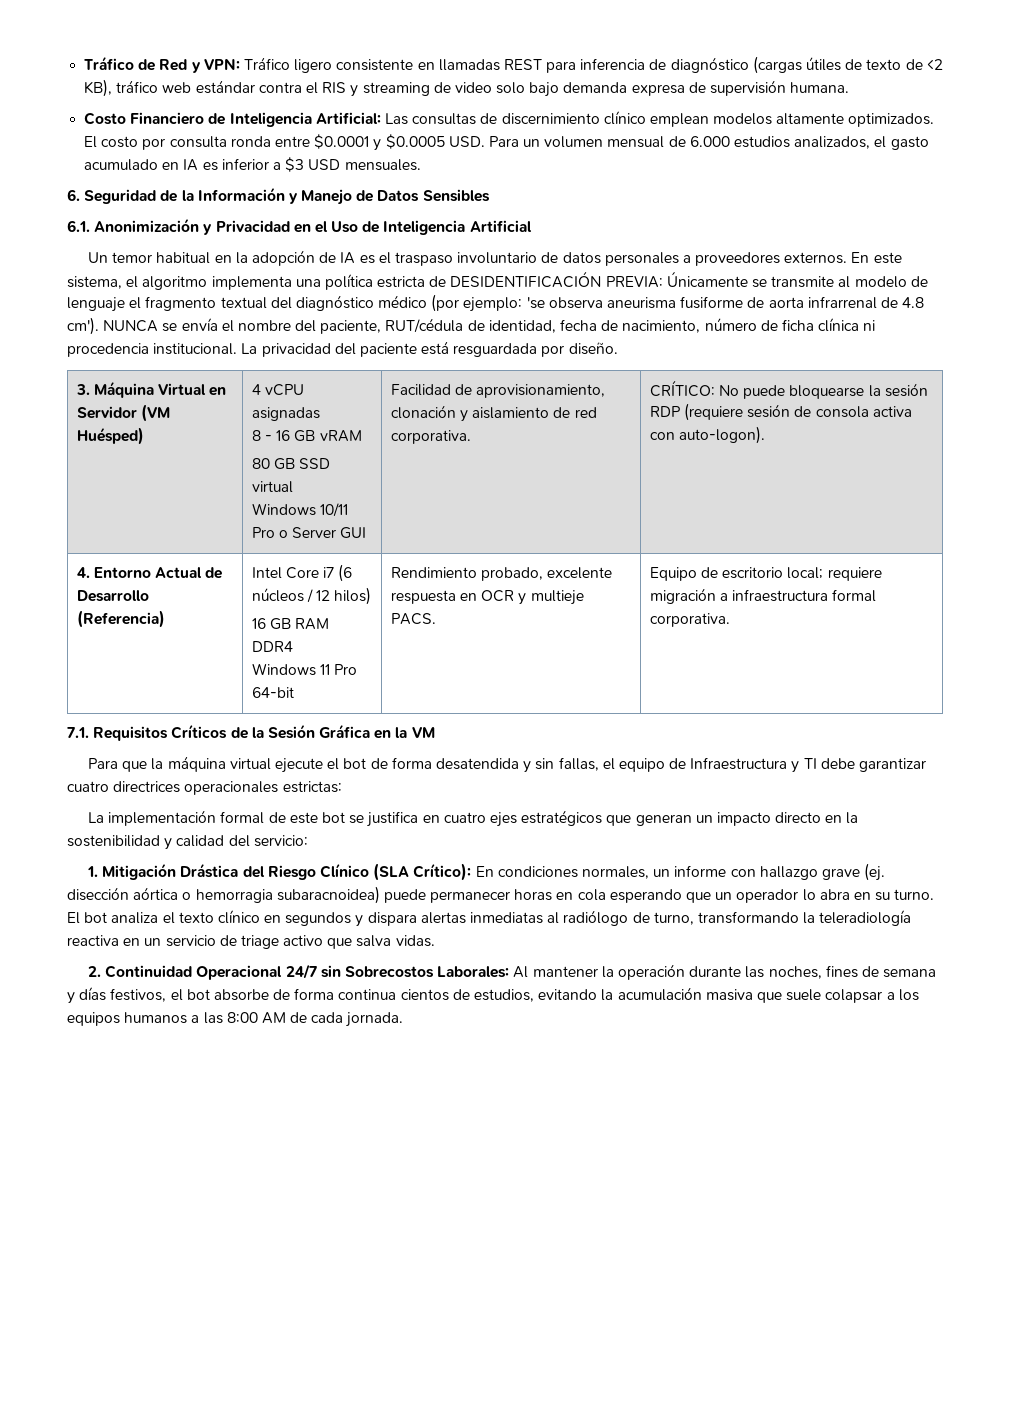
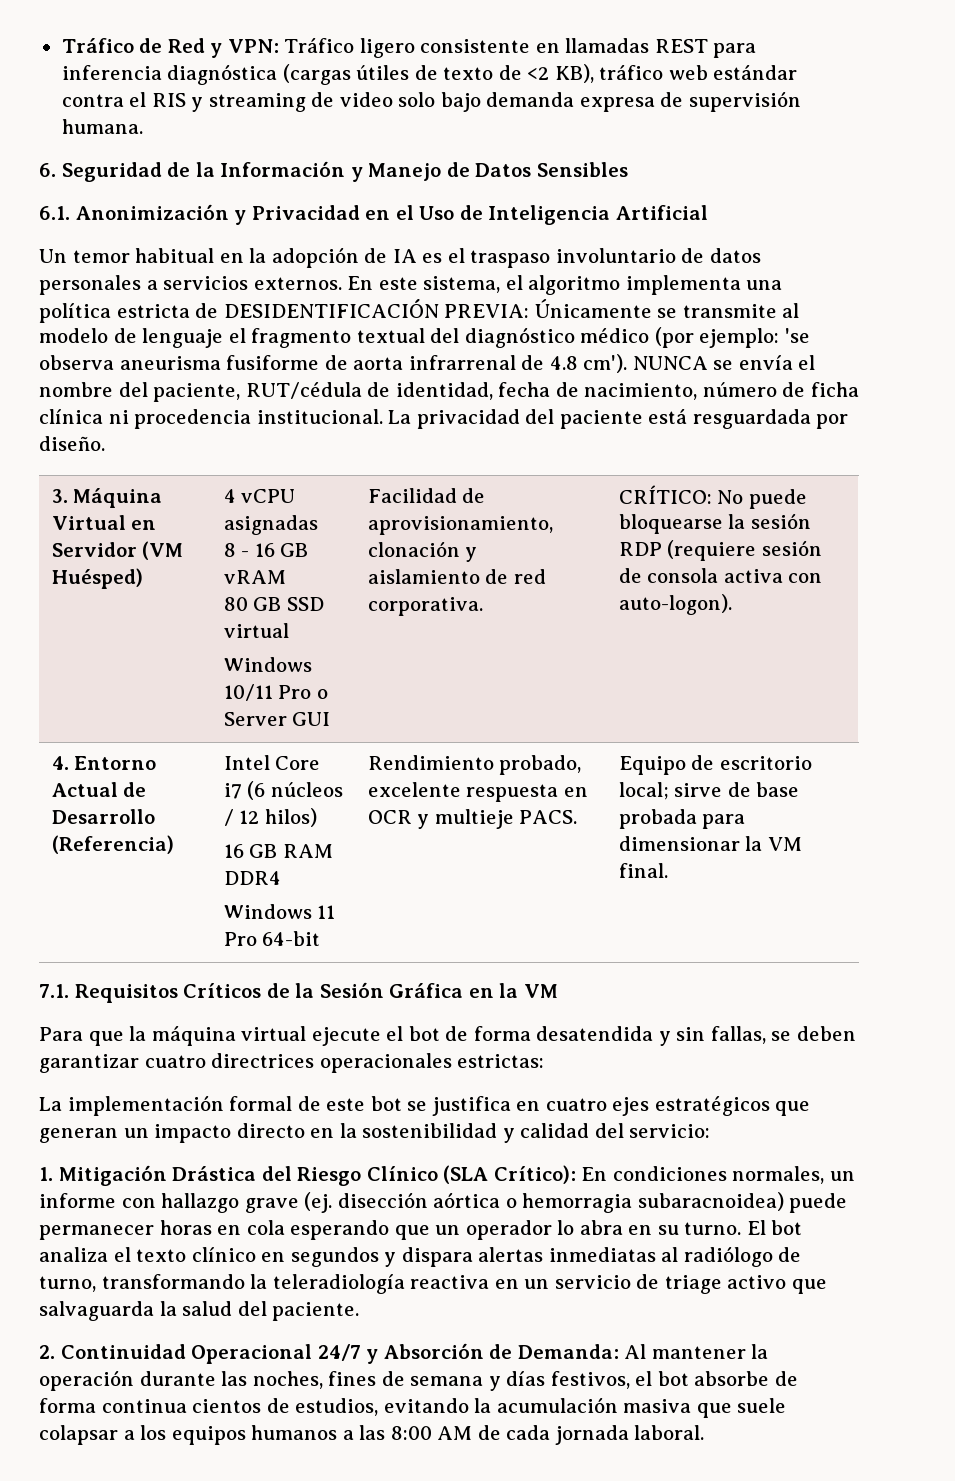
- Tráfico de Red y VPN: Tráfico ligero consistente en llamadas REST para inferencia de diagnóstico (cargas útiles de texto de <2 KB), tráfico web estándar contra el RIS y streaming de video solo bajo demanda expresa de supervisión humana.
+ Tráfico de Red y VPN: Tráfico ligero consistente en llamadas REST para inferencia diagnóstica (cargas útiles de texto de <2 KB), tráfico web estándar contra el RIS y streaming de video solo bajo demanda expresa de supervisión humana.
- Costo Financiero de Inteligencia Artificial: Las consultas de discernimiento clínico emplean modelos altamente optimizados. El costo por consulta ronda entre $0.0001 y $0.0005 USD. Para un volumen mensual de 6.000 estudios analizados, el gasto acumulado en IA es inferior a $3 USD mensuales.
- Un temor habitual en la adopción de IA es el traspaso involuntario de datos personales a proveedores externos.
+ Un temor habitual en la adopción de IA es el traspaso involuntario de datos personales a servicios externos.
- Equipo de escritorio local; requiere migración a infraestructura formal corporativa.
+ Equipo de escritorio local; sirve de base probada para dimensionar la VM final.
- Para que la máquina virtual ejecute el bot de forma desatendida y sin fallas, el equipo de Infraestructura y TI debe garantizar cuatro directrices operacionales estrictas:
+ Para que la máquina virtual ejecute el bot de forma desatendida y sin fallas, se deben garantizar cuatro directrices operacionales estrictas:
- El bot analiza el texto clínico en segundos y dispara alertas inmediatas al radiólogo de turno, transformando la teleradiología reactiva en un servicio de triage activo que salva vidas.
+ El bot analiza el texto clínico en segundos y dispara alertas inmediatas al radiólogo de turno, transformando la teleradiología reactiva en un servicio de triage activo que salvaguarda la salud del paciente.
- 2. Continuidad Operacional 24/7 sin Sobrecostos Laborales: Al mantener la operación durante las noches, fines de semana y días festivos, el bot absorbe de forma continua cientos de estudios, evitando la acumulación masiva que suele colapsar a los equipos humanos a las 8:00 AM de cada jornada.
+ 2. Continuidad Operacional 24/7 y Absorción de Demanda: Al mantener la operación durante las noches, fines de semana y días festivos, el bot absorbe de forma continua cientos de estudios, evitando la acumulación masiva que suele colapsar a los equipos humanos a las 8:00 AM de cada jornada laboral.

